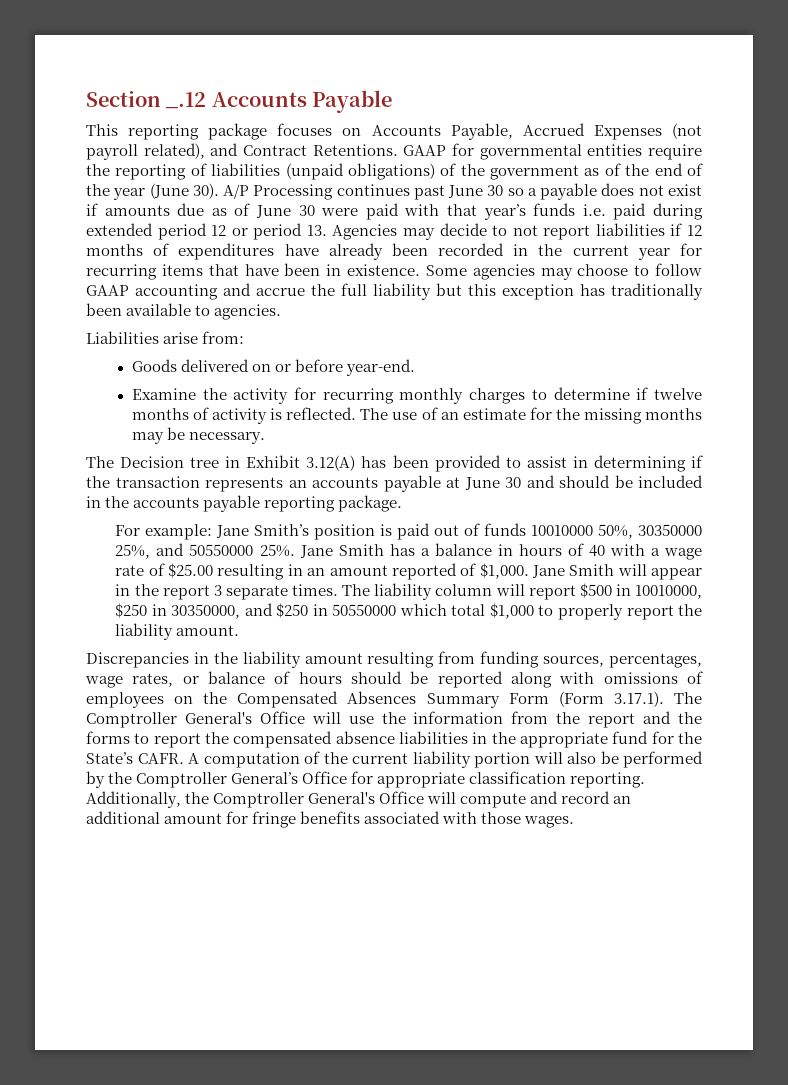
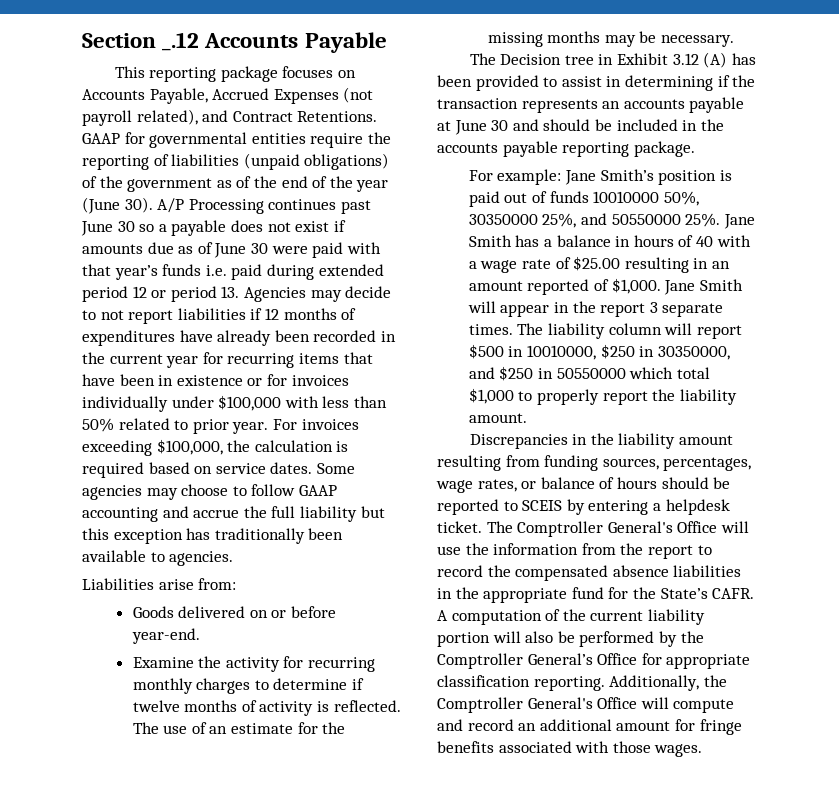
- A/P Processing continues past June 30 so a payable does not exist if amounts due as of June 30 were paid with that year’s funds i.e. paid during extended period 12 or period 13. Agencies may decide to not report liabilities if 12 months of expenditures have already been recorded in the current year for recurring items that have been in existence.
+ A/P Processing continues past June 30 so a payable does not exist if amounts due as of June 30 were paid with that year’s funds i.e. paid during extended period 12 or period 13. Agencies may decide to not report liabilities if 12 months of expenditures have already been recorded in the current year for recurring items that have been in existence or for invoices individually under $100,000 with less than 50% related to prior year. For invoices exceeding $100,000, the calculation is required based on service dates.
- The Decision tree in Exhibit 3.12(A) has been provided to assist in determining if the transaction represents an accounts payable at June 30 and should be included in the accounts payable reporting package.
+ The Decision tree in Exhibit 3.12 (A) has been provided to assist in determining if the transaction represents an accounts payable at June 30 and should be included in the accounts payable reporting package.
- Discrepancies in the liability amount resulting from funding sources, percentages, wage rates, or balance of hours should be reported along with omissions of employees on the Compensated Absences Summary Form (Form 3.17.1). The Comptroller General's Office will use the information from the report and the forms to report the compensated absence liabilities in the appropriate fund for the State’s CAFR.
+ Discrepancies in the liability amount resulting from funding sources, percentages, wage rates, or balance of hours should be reported to SCEIS by entering a helpdesk ticket. The Comptroller General's Office will use the information from the report to record the compensated absence liabilities in the appropriate fund for the State’s CAFR.

